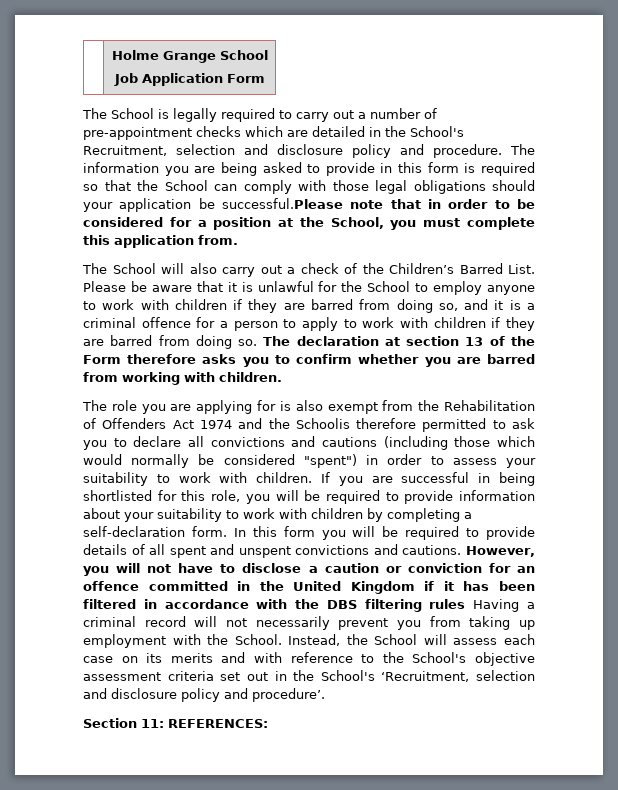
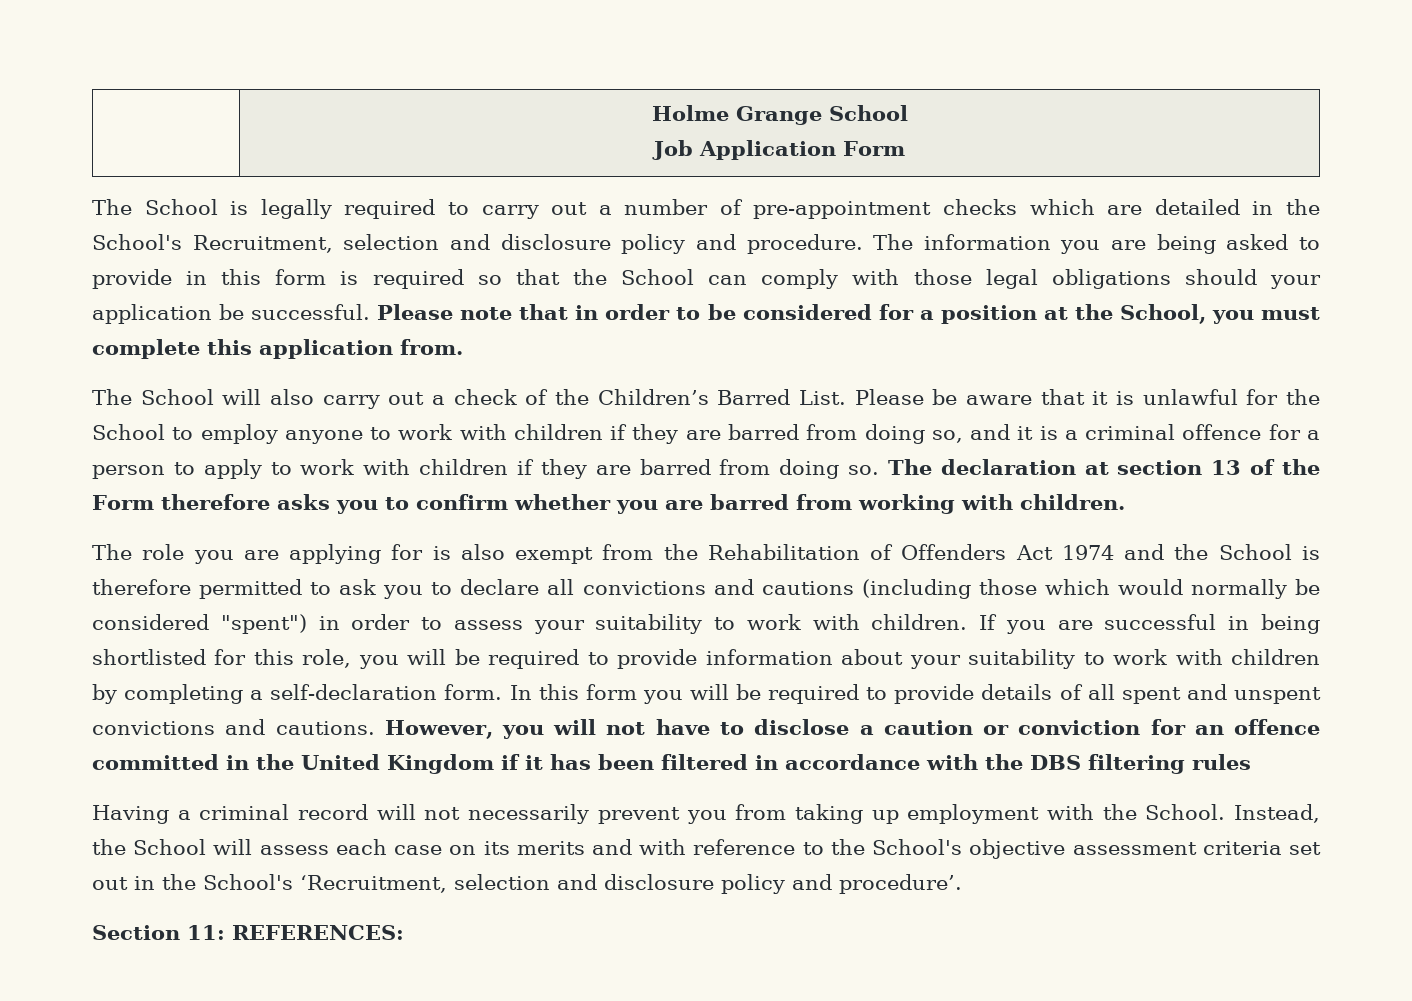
- The information you are being asked to provide in this form is required so that the School can comply with those legal obligations should your application be successful.Please note that in order to be considered for a position at the School, you must complete this application from.
+ The information you are being asked to provide in this form is required so that the School can comply with those legal obligations should your application be successful. Please note that in order to be considered for a position at the School, you must complete this application from.
- The role you are applying for is also exempt from the Rehabilitation of Offenders Act 1974 and the Schoolis therefore permitted to ask you to declare all convictions and cautions (including those which would normally be considered "spent") in order to assess your suitability to work with children.
+ The role you are applying for is also exempt from the Rehabilitation of Offenders Act 1974 and the School is therefore permitted to ask you to declare all convictions and cautions (including those which would normally be considered "spent") in order to assess your suitability to work with children.
- However, you will not have to disclose a caution or conviction for an offence committed in the United Kingdom if it has been filtered in accordance with the DBS filtering rules Having a criminal record will not necessarily prevent you from taking up employment with the School.
+ However, you will not have to disclose a caution or conviction for an offence committed in the United Kingdom if it has been filtered in accordance with the DBS filtering rules
+ Having a criminal record will not necessarily prevent you from taking up employment with the School.

